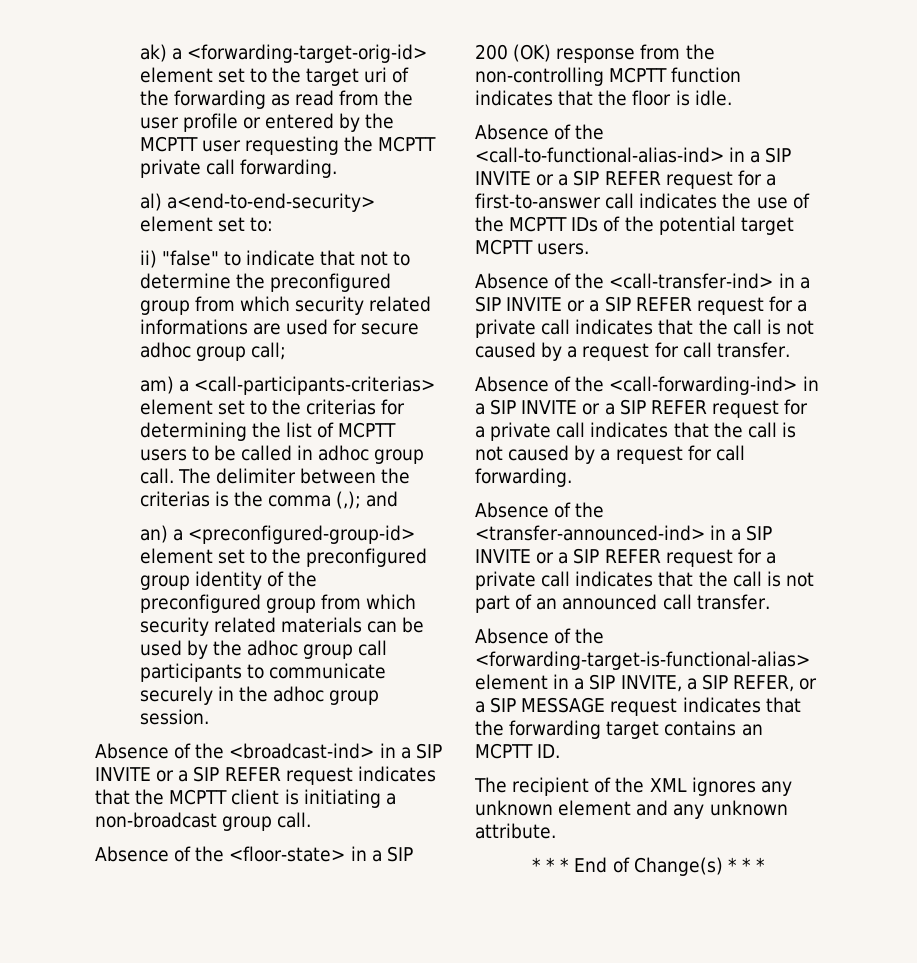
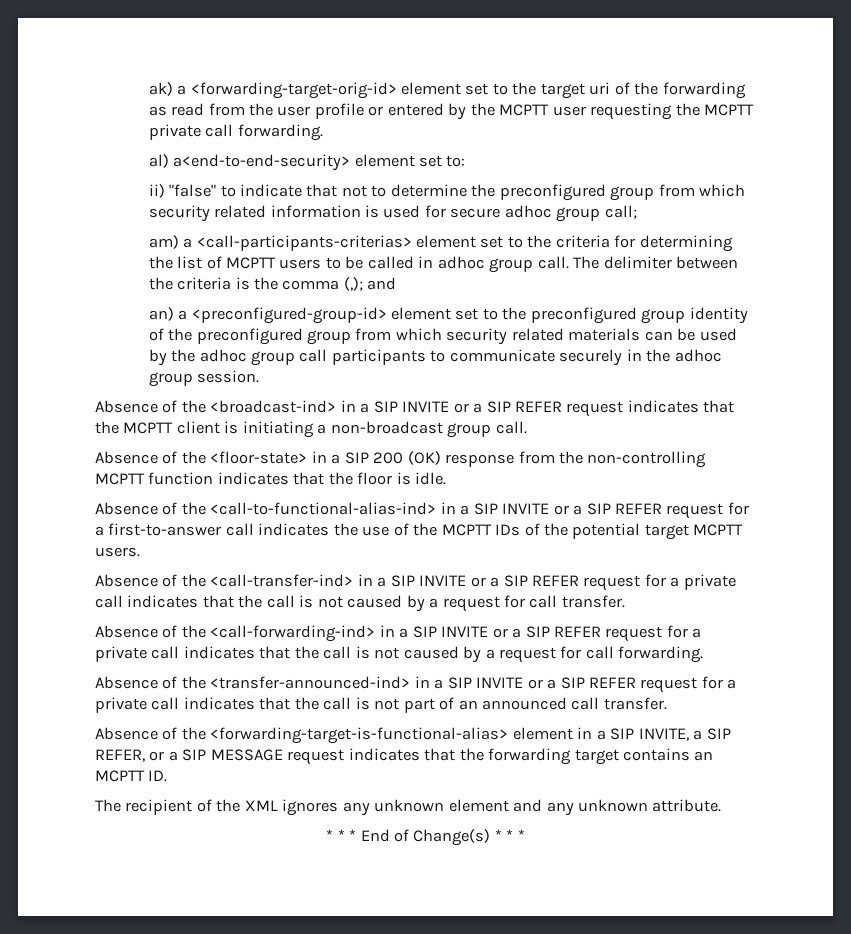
- ii) "false" to indicate that not to determine the preconfigured group from which security related informations are used for secure adhoc group call;
+ ii) "false" to indicate that not to determine the preconfigured group from which security related information is used for secure adhoc group call;
- am) a <call-participants-criterias> element set to the criterias for determining the list of MCPTT users to be called in adhoc group call.
+ am) a <call-participants-criterias> element set to the criteria for determining the list of MCPTT users to be called in adhoc group call.
- The delimiter between the criterias is the comma (,); and
+ The delimiter between the criteria is the comma (,); and

